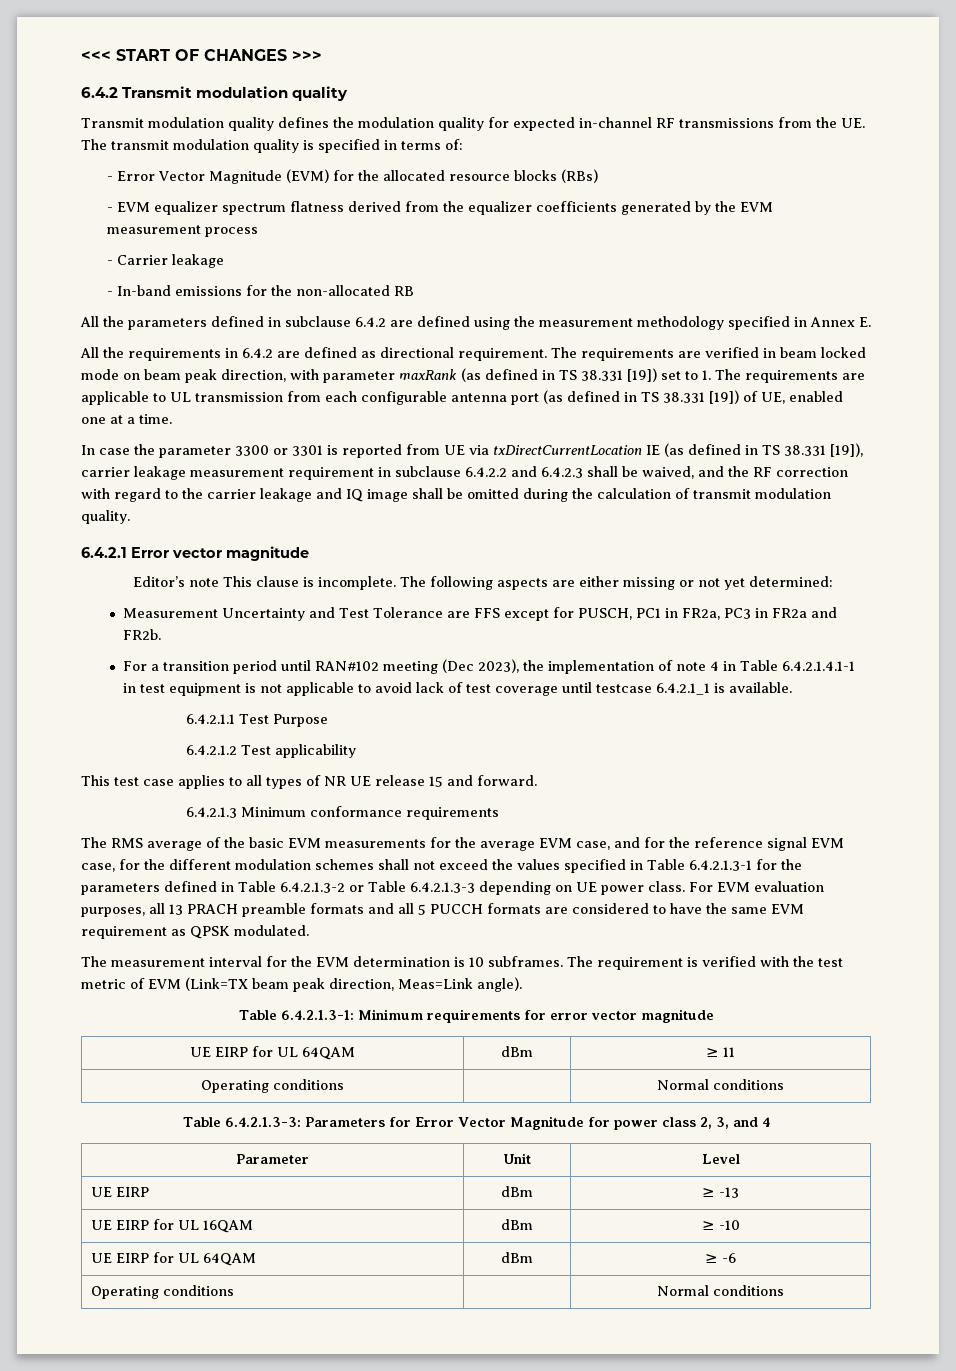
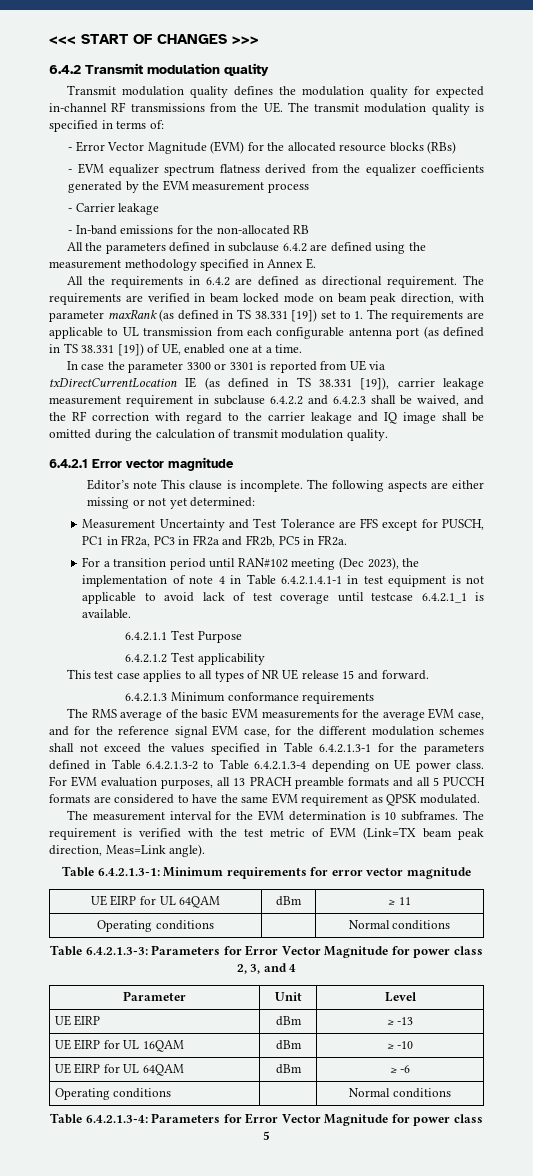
- Measurement Uncertainty and Test Tolerance are FFS except for PUSCH, PC1 in FR2a, PC3 in FR2a and FR2b.
+ Measurement Uncertainty and Test Tolerance are FFS except for PUSCH, PC1 in FR2a, PC3 in FR2a and FR2b, PC5 in FR2a.
- The RMS average of the basic EVM measurements for the average EVM case, and for the reference signal EVM case, for the different modulation schemes shall not exceed the values specified in Table 6.4.2.1.3-1 for the parameters defined in Table 6.4.2.1.3-2 or Table 6.4.2.1.3-3 depending on UE power class.
+ The RMS average of the basic EVM measurements for the average EVM case, and for the reference signal EVM case, for the different modulation schemes shall not exceed the values specified in Table 6.4.2.1.3-1 for the parameters defined in Table 6.4.2.1.3-2 to Table 6.4.2.1.3-4 depending on UE power class.
+ Table 6.4.2.1.3-4: Parameters for Error Vector Magnitude for power class 5

